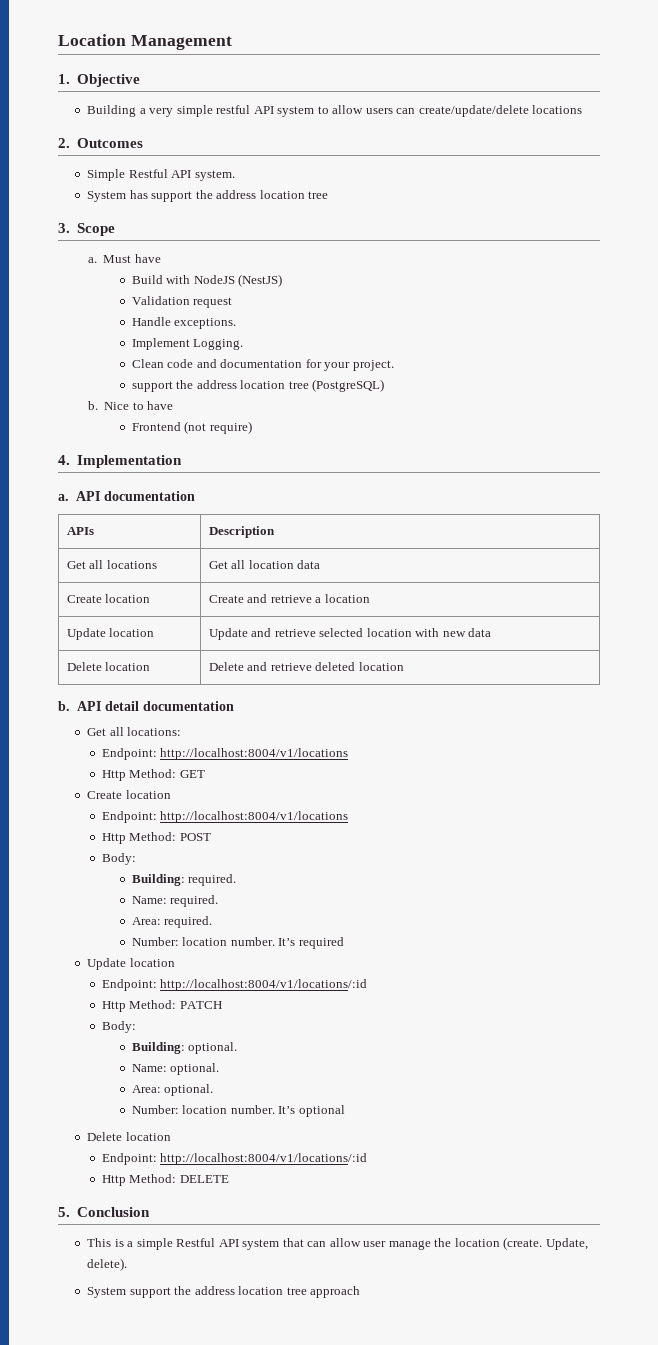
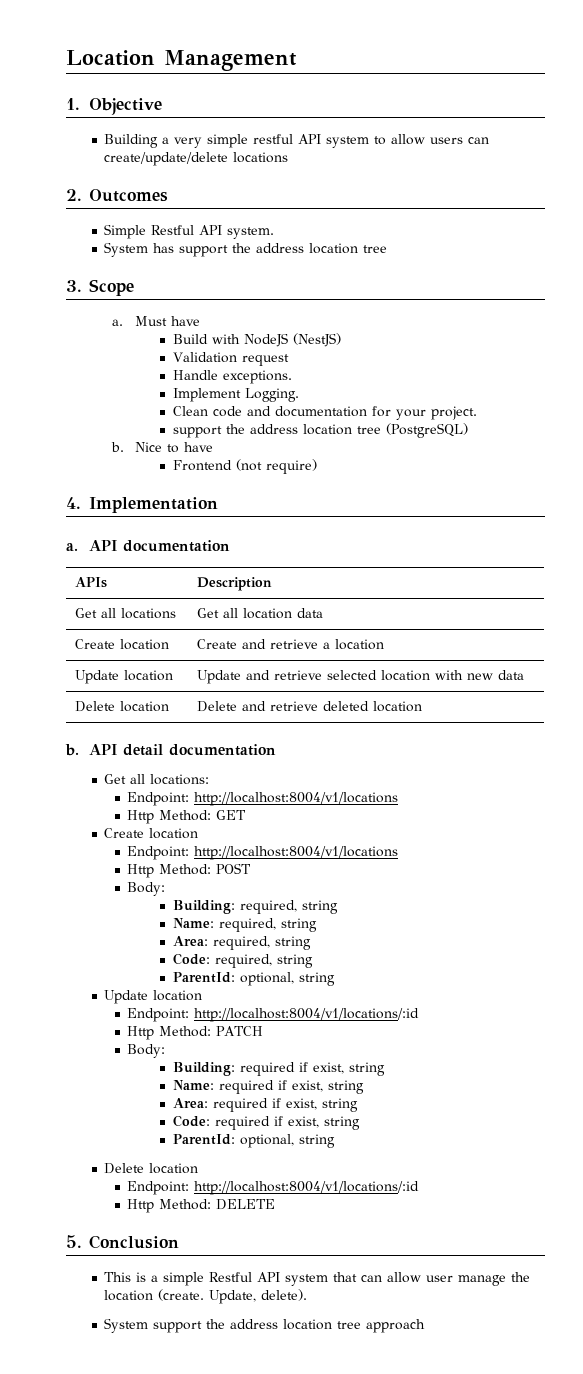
- Building: required.
- Name: required.
- Area: required.
- Number: location number. It’s required
+ Building: required, string
+ Name: required, string
+ Area: required, string
+ Code: required, string
+ ParentId: optional, string
- Building: optional.
- Name: optional.
- Area: optional.
- Number: location number. It’s optional
+ Building: required if exist, string
+ Name: required if exist, string
+ Area: required if exist, string
+ Code: required if exist, string
+ ParentId: optional, string

